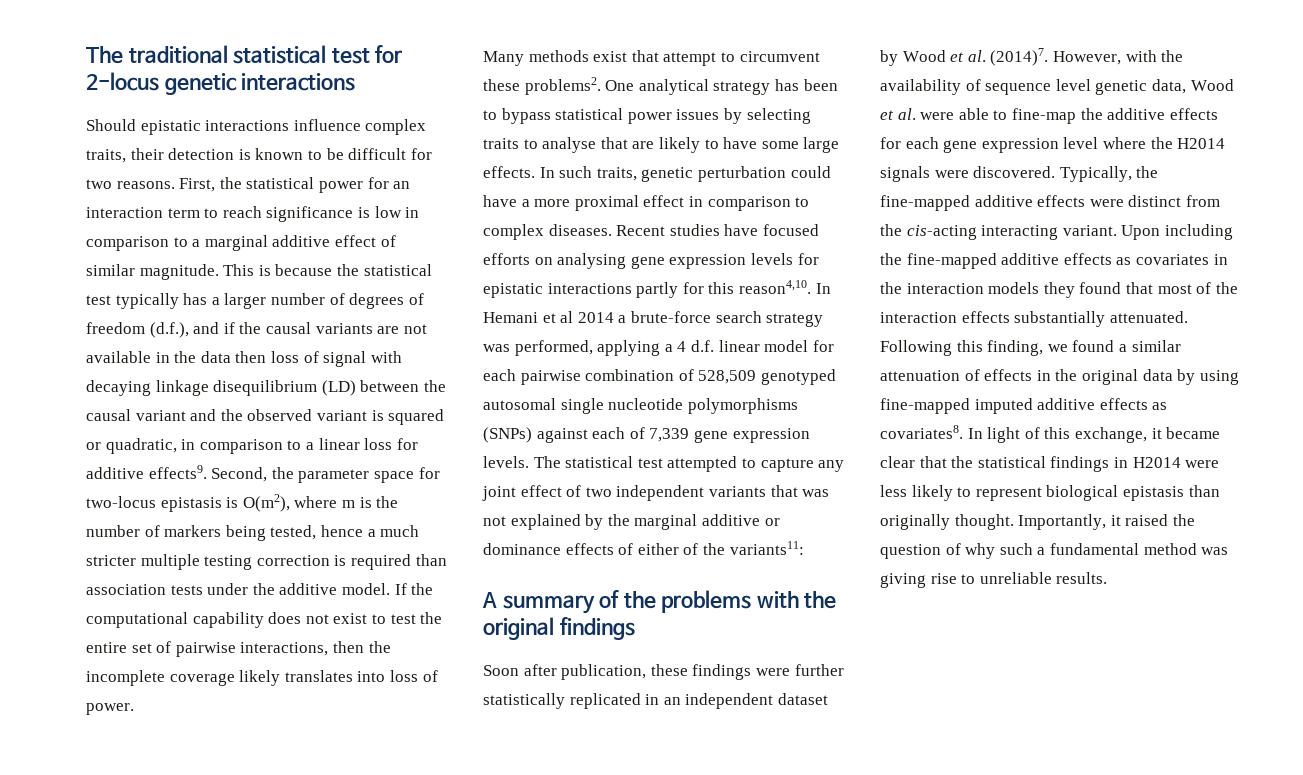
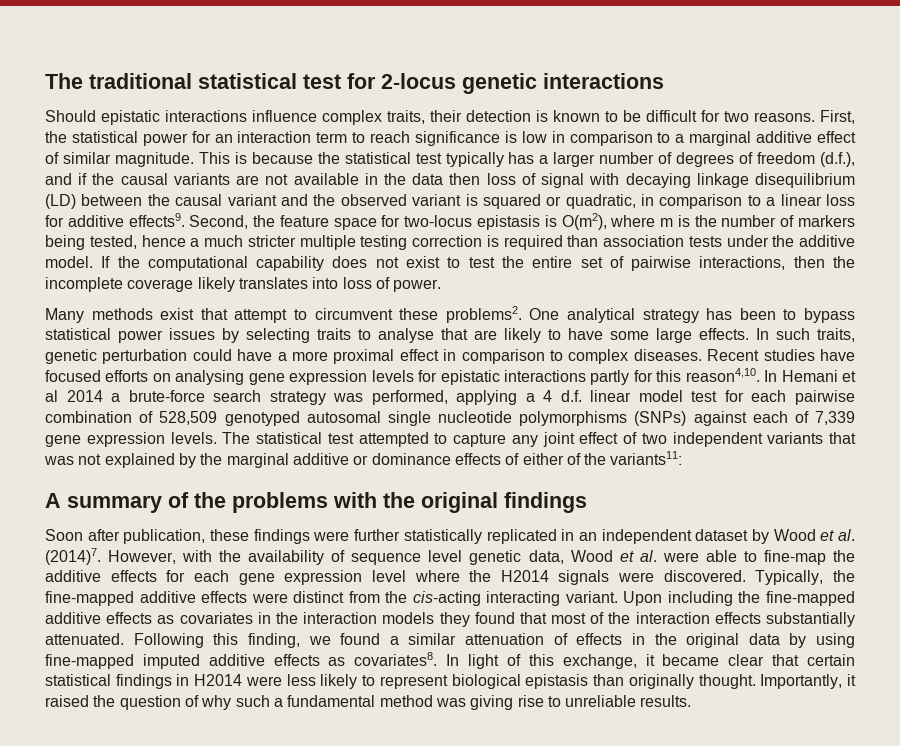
- Second, the parameter space for two-locus epistasis is O(m2), where m is the number of markers being tested, hence a much stricter multiple testing correction is required than association tests under the additive model.
+ Second, the feature space for two-locus epistasis is O(m2), where m is the number of markers being tested, hence a much stricter multiple testing correction is required than association tests under the additive model.
- In Hemani et al 2014 a brute-force search strategy was performed, applying a 4 d.f. linear model for each pairwise combination of 528,509 genotyped autosomal single nucleotide polymorphisms (SNPs) against each of 7,339 gene expression levels.
+ In Hemani et al 2014 a brute-force search strategy was performed, applying a 4 d.f. linear model test for each pairwise combination of 528,509 genotyped autosomal single nucleotide polymorphisms (SNPs) against each of 7,339 gene expression levels.
- In light of this exchange, it became clear that the statistical findings in H2014 were less likely to represent biological epistasis than originally thought.
+ In light of this exchange, it became clear that certain statistical findings in H2014 were less likely to represent biological epistasis than originally thought.

